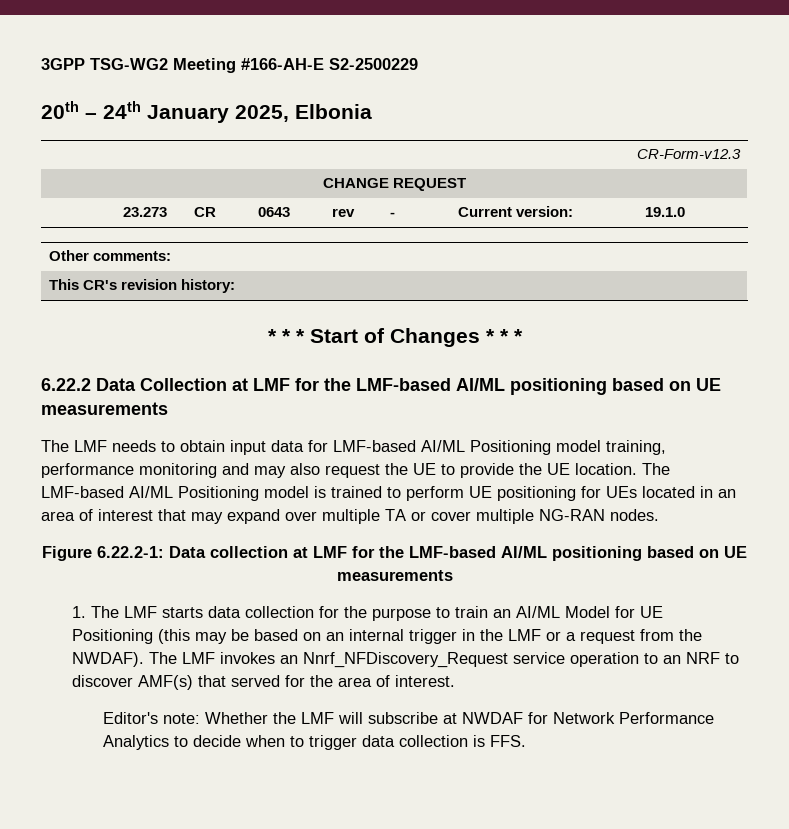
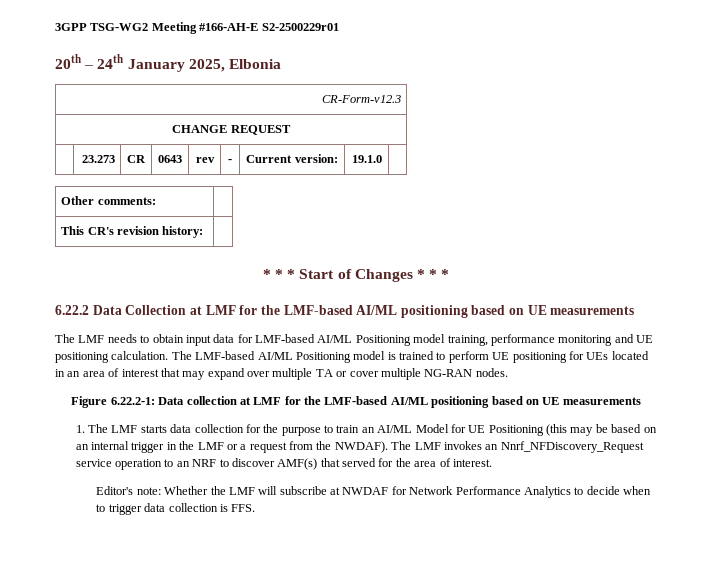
- 3GPP TSG-WG2 Meeting #166-AH-E S2-2500229
+ 3GPP TSG-WG2 Meeting #166-AH-E S2-2500229r01
- The LMF needs to obtain input data for LMF-based AI/ML Positioning model training, performance monitoring and may also request the UE to provide the UE location.
+ The LMF needs to obtain input data for LMF-based AI/ML Positioning model training, performance monitoring and UE positioning calculation.

